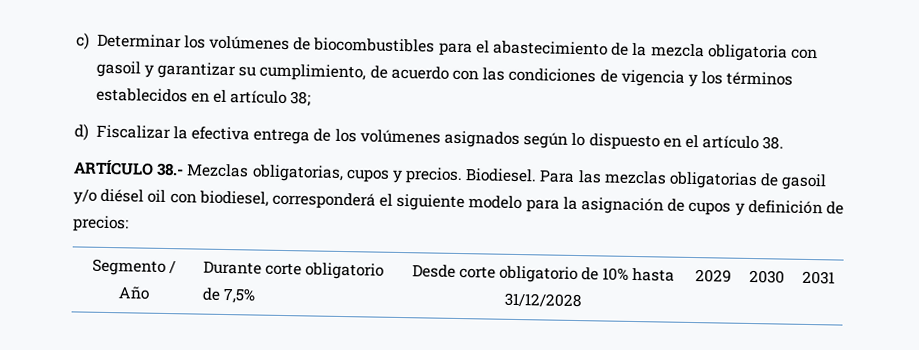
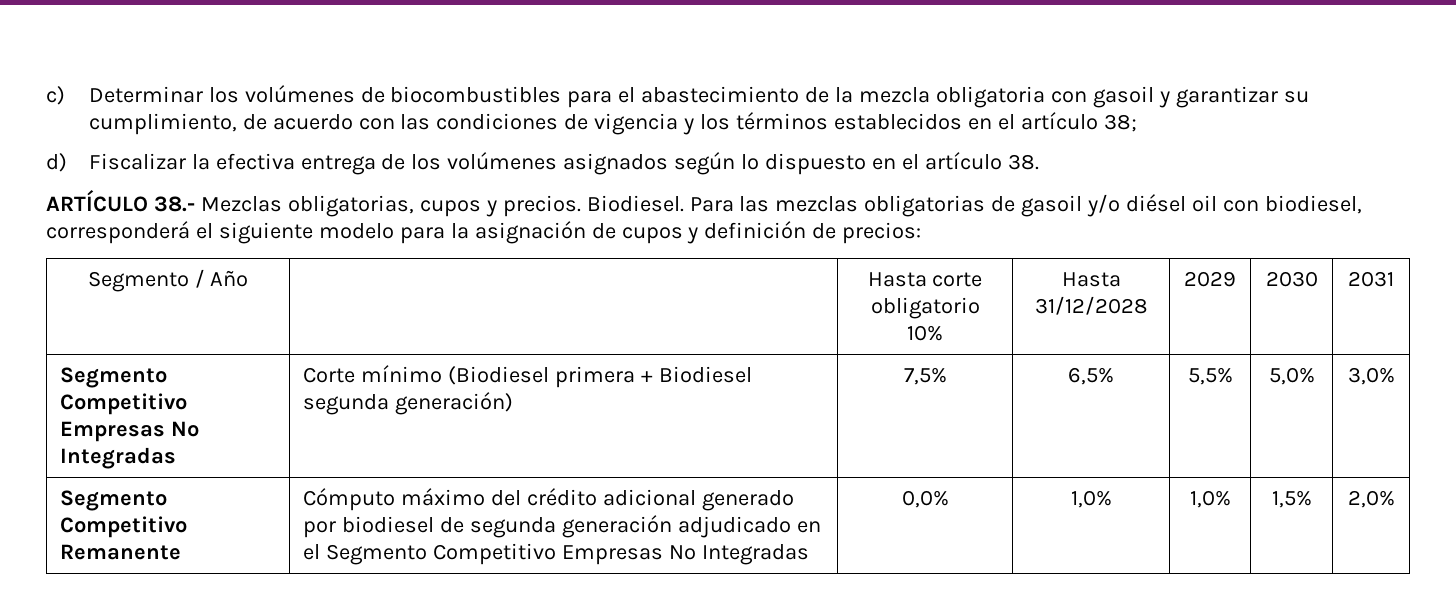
- Segmento / Año | Durante corte obligatorio de 7,5% | Desde corte obligatorio de 10% hasta 31/12/2028 | 2029 | 2030 | 2031
+ Segmento / Año | | Hasta corte obligatorio 10% | Hasta 31/12/2028 | 2029 | 2030 | 2031
+ Segmento Competitivo Empresas No Integradas | Corte mínimo (Biodiesel primera + Biodiesel segunda generación) | 7,5% | 6,5% | 5,5% | 5,0% | 3,0%
+ Segmento Competitivo Remanente | Cómputo máximo del crédito adicional generado por biodiesel de segunda generación adjudicado en el Segmento Competitivo Empresas No Integradas | 0,0% | 1,0% | 1,0% | 1,5% | 2,0%

